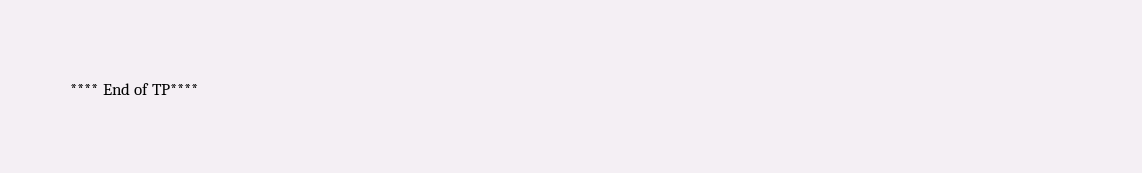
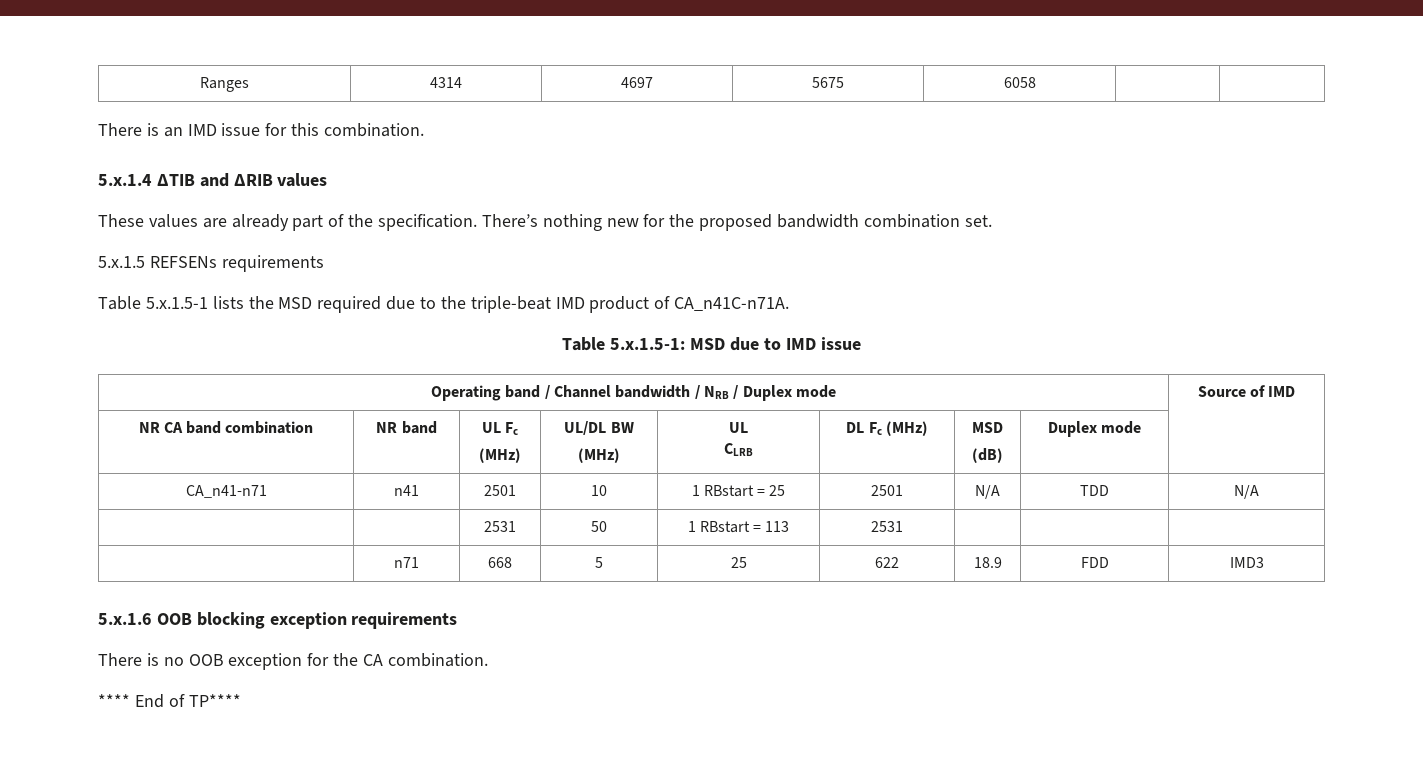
+ Ranges | 4314 | 4697 | 5675 | 6058 | |
+ There is an IMD issue for this combination.
+ 5.x.1.4 ∆TIB and ∆RIB values
+ These values are already part of the specification. There’s nothing new for the proposed bandwidth combination set.
+ 5.x.1.5 REFSENs requirements
+ Table 5.x.1.5-1 lists the MSD required due to the triple-beat IMD product of CA_n41C-n71A.
+ Table 5.x.1.5-1: MSD due to IMD issue
+ Operating band / Channel bandwidth / NRB / Duplex mode | Source of IMD
+ NR CA band combination | NR band | UL Fc
+ (MHz) | UL/DL BW
+ (MHz) | UL
+ CLRB | DL Fc (MHz) | MSD
+ (dB) | Duplex mode |
+ CA_n41-n71 | n41 | 2501 | 10 | 1 RBstart = 25 | 2501 | N/A | TDD | N/A
+ | | 2531 | 50 | 1 RBstart = 113 | 2531 | | |
+ | n71 | 668 | 5 | 25 | 622 | 18.9 | FDD | IMD3
+ 5.x.1.6 OOB blocking exception requirements
+ There is no OOB exception for the CA combination.

